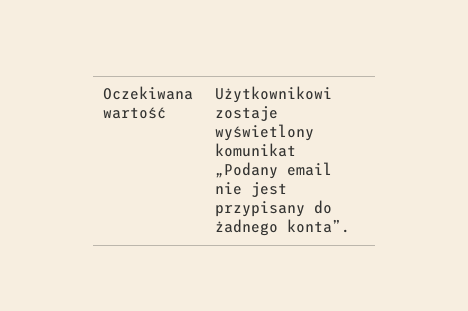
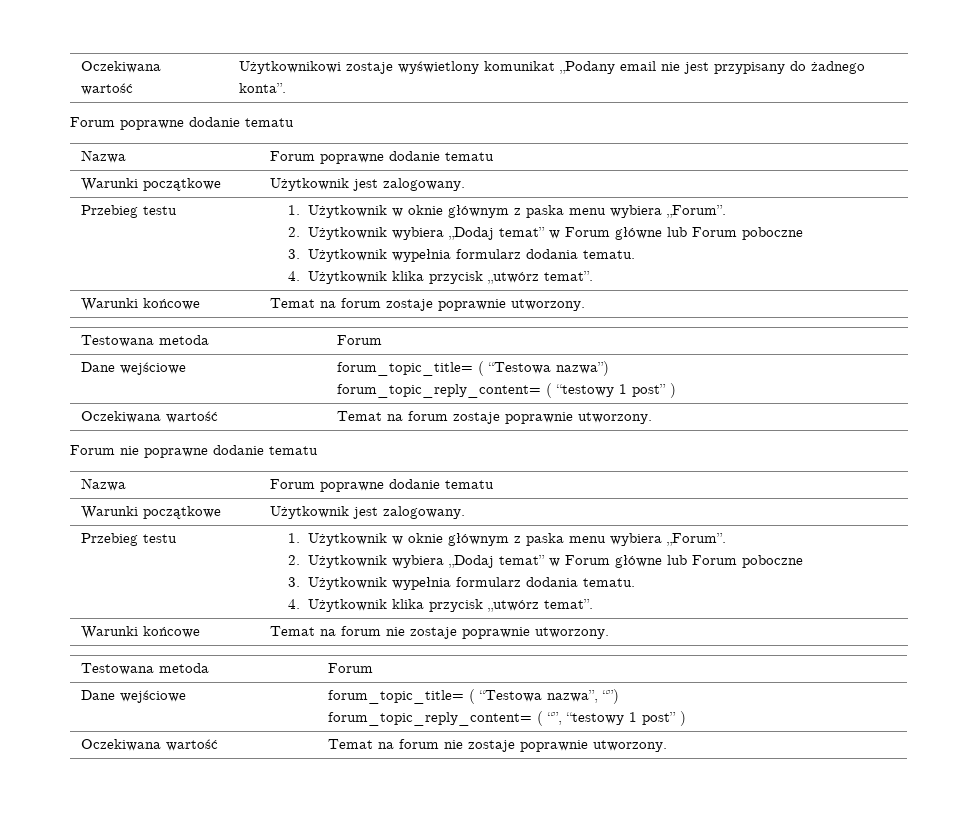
  Oczekiwana wartość | Użytkownikowi zostaje wyświetlony komunikat „Podany email nie jest przypisany do żadnego konta”.
+ Forum poprawne dodanie tematu
+ Nazwa | Forum poprawne dodanie tematu
+ Warunki początkowe | Użytkownik jest zalogowany.
+ Przebieg testu | 1. Użytkownik w oknie głównym z paska menu wybiera „Forum”.
+ 2. Użytkownik wybiera „Dodaj temat” w Forum główne lub Forum poboczne
+ 3. Użytkownik wypełnia formularz dodania tematu.
+ 4. Użytkownik klika przycisk „utwórz temat”.
+ Warunki końcowe | Temat na forum zostaje poprawnie utworzony.
+ Testowana metoda | Forum
+ Dane wejściowe | forum_topic_title= ( “Testowa nazwa”)
+ forum_topic_reply_content= ( “testowy 1 post” )
+ Oczekiwana wartość | Temat na forum zostaje poprawnie utworzony.
+ Forum nie poprawne dodanie tematu
+ Nazwa | Forum poprawne dodanie tematu
+ Warunki początkowe | Użytkownik jest zalogowany.
+ Przebieg testu | 1. Użytkownik w oknie głównym z paska menu wybiera „Forum”.
+ 2. Użytkownik wybiera „Dodaj temat” w Forum główne lub Forum poboczne
+ 3. Użytkownik wypełnia formularz dodania tematu.
+ 4. Użytkownik klika przycisk „utwórz temat”.
+ Warunki końcowe | Temat na forum nie zostaje poprawnie utworzony.
+ Testowana metoda | Forum
+ Dane wejściowe | forum_topic_title= ( “Testowa nazwa”, “”)
+ forum_topic_reply_content= ( “”, “testowy 1 post” )
+ Oczekiwana wartość | Temat na forum nie zostaje poprawnie utworzony.

